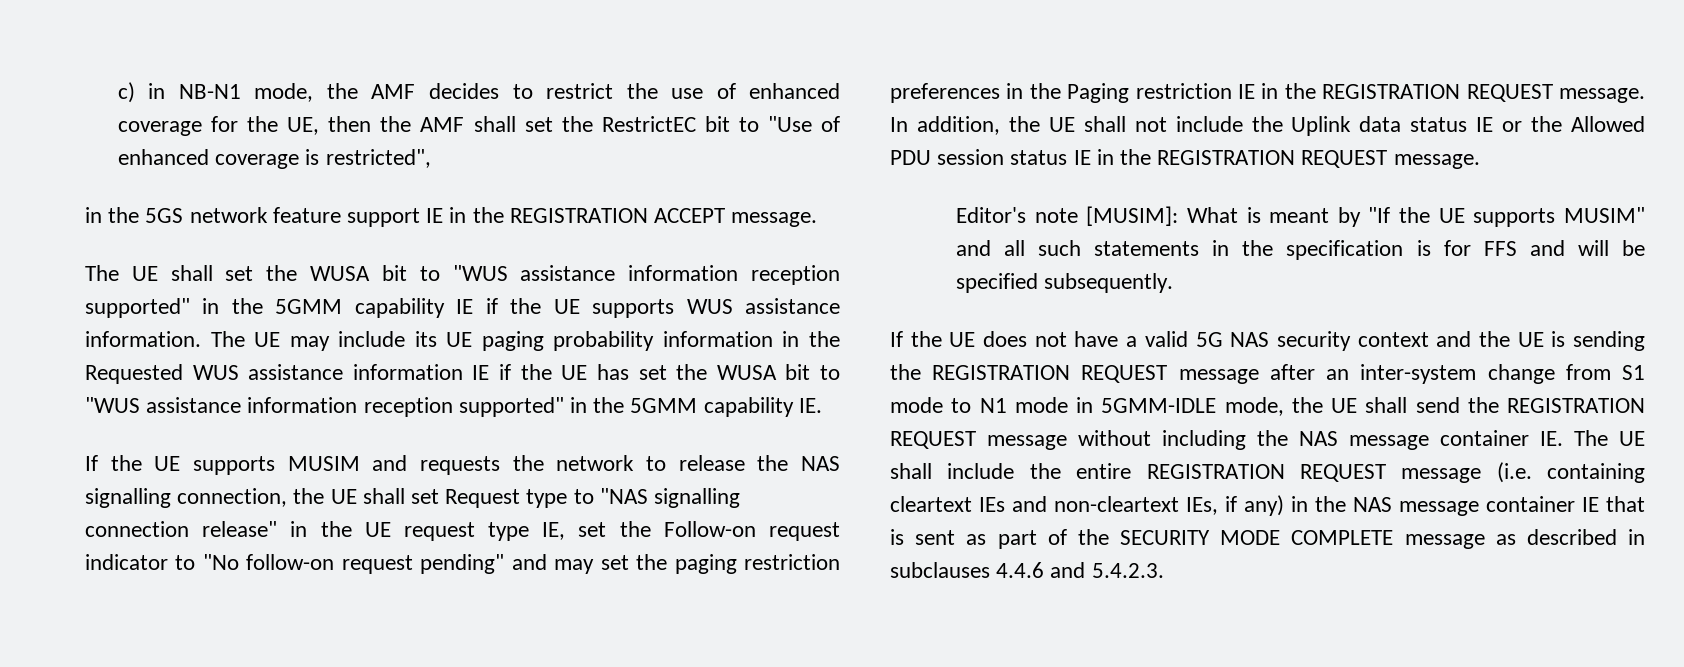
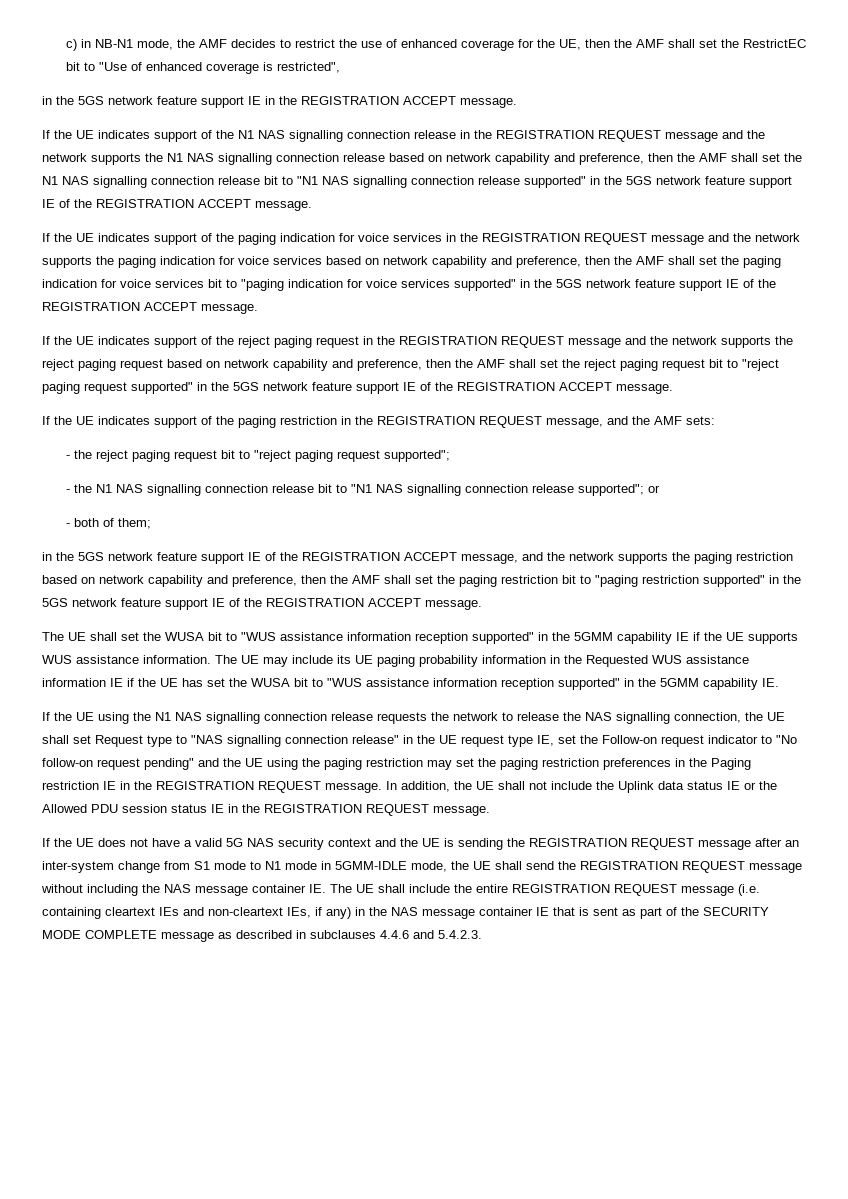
+ If the UE indicates support of the N1 NAS signalling connection release in the REGISTRATION REQUEST message and the network supports the N1 NAS signalling connection release based on network capability and preference, then the AMF shall set the N1 NAS signalling connection release bit to "N1 NAS signalling connection release supported" in the 5GS network feature support IE of the REGISTRATION ACCEPT message.
+ If the UE indicates support of the paging indication for voice services in the REGISTRATION REQUEST message and the network supports the paging indication for voice services based on network capability and preference, then the AMF shall set the paging indication for voice services bit to "paging indication for voice services supported" in the 5GS network feature support IE of the REGISTRATION ACCEPT message.
+ If the UE indicates support of the reject paging request in the REGISTRATION REQUEST message and the network supports the reject paging request based on network capability and preference, then the AMF shall set the reject paging request bit to "reject paging request supported" in the 5GS network feature support IE of the REGISTRATION ACCEPT message.
+ If the UE indicates support of the paging restriction in the REGISTRATION REQUEST message, and the AMF sets:
+ - the reject paging request bit to "reject paging request supported";
+ - the N1 NAS signalling connection release bit to "N1 NAS signalling connection release supported"; or
+ - both of them;
+ in the 5GS network feature support IE of the REGISTRATION ACCEPT message, and the network supports the paging restriction based on network capability and preference, then the AMF shall set the paging restriction bit to "paging restriction supported" in the 5GS network feature support IE of the REGISTRATION ACCEPT message.
- If the UE supports MUSIM and requests the network to release the NAS signalling connection, the UE shall set Request type to "NAS signalling connection release" in the UE request type IE, set the Follow-on request indicator to "No follow-on request pending" and may set the paging restriction preferences in the Paging restriction IE in the REGISTRATION REQUEST message.
+ If the UE using the N1 NAS signalling connection release requests the network to release the NAS signalling connection, the UE shall set Request type to "NAS signalling connection release" in the UE request type IE, set the Follow-on request indicator to "No follow-on request pending" and the UE using the paging restriction may set the paging restriction preferences in the Paging restriction IE in the REGISTRATION REQUEST message.
- Editor's note [MUSIM]: What is meant by "If the UE supports MUSIM" and all such statements in the specification is for FFS and will be specified subsequently.

